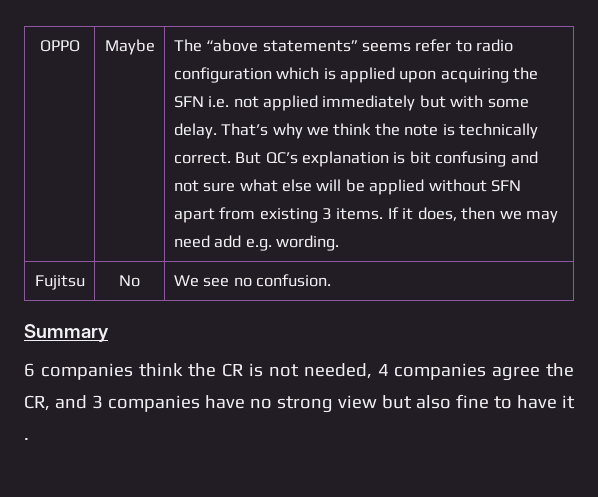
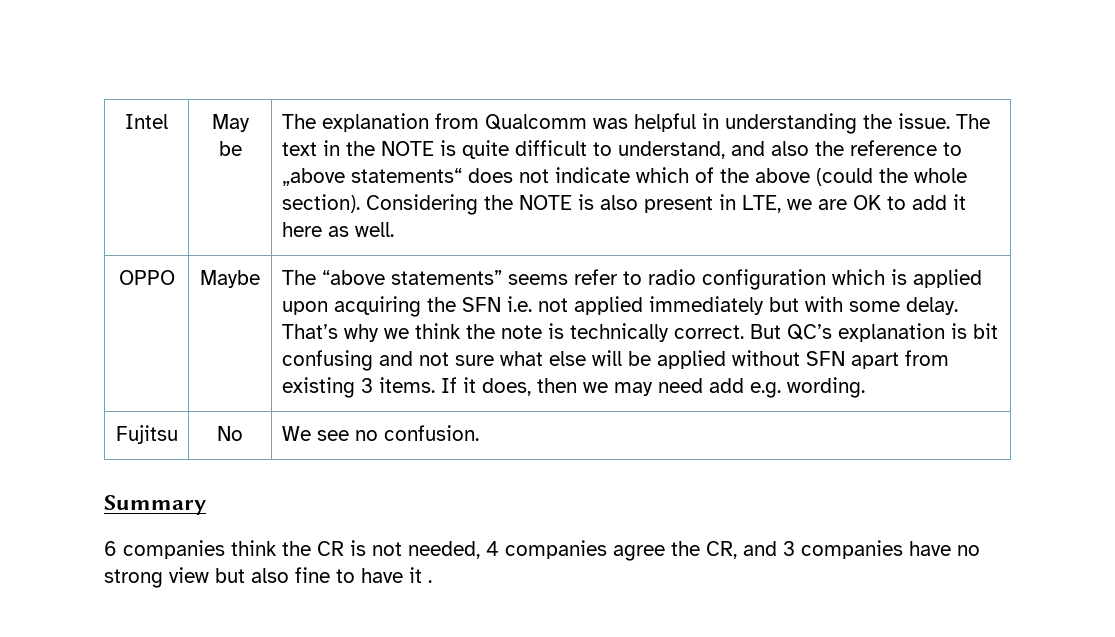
+ Intel | May be | The explanation from Qualcomm was helpful in understanding the issue. The text in the NOTE is quite difficult to understand, and also the reference to „above statements“ does not indicate which of the above (could the whole section). Considering the NOTE is also present in LTE, we are OK to add it here as well.

